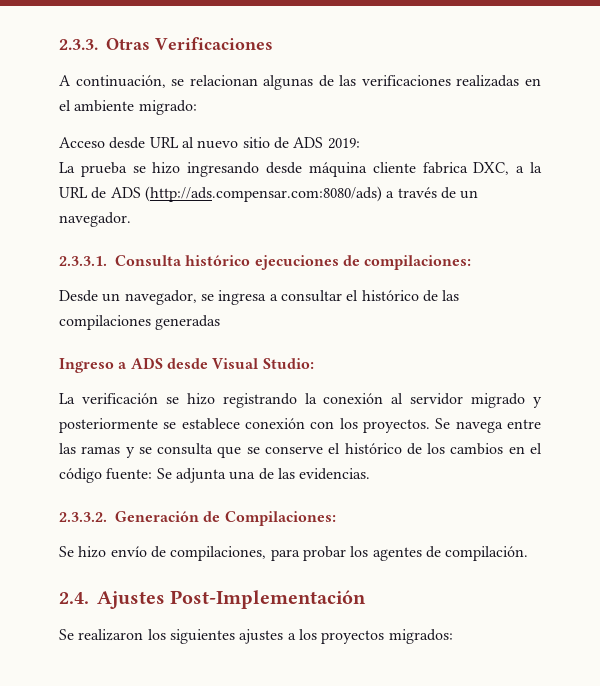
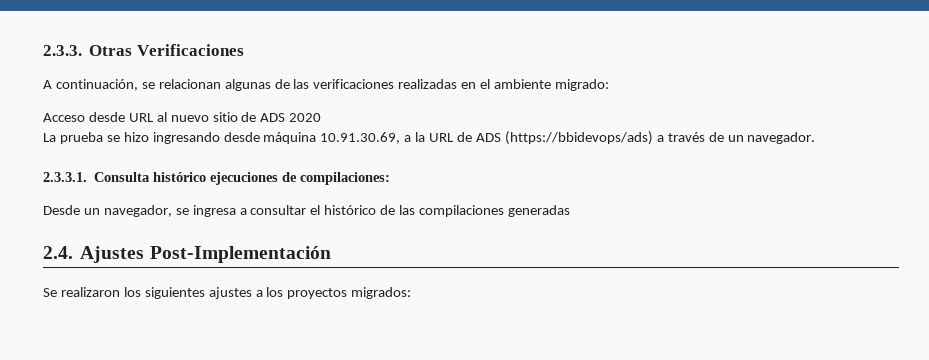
- Acceso desde URL al nuevo sitio de ADS 2019:
+ Acceso desde URL al nuevo sitio de ADS 2020
- La prueba se hizo ingresando desde máquina cliente fabrica DXC, a la URL de ADS (http://ads.compensar.com:8080/ads) a través de un navegador.
+ La prueba se hizo ingresando desde máquina 10.91.30.69, a la URL de ADS (https://bbidevops/ads) a través de un navegador.
- Ingreso a ADS desde Visual Studio:
- La verificación se hizo registrando la conexión al servidor migrado y posteriormente se establece conexión con los proyectos. Se navega entre las ramas y se consulta que se conserve el histórico de los cambios en el código fuente: Se adjunta una de las evidencias.
- 2.3.3.2. Generación de Compilaciones:
- Se hizo envío de compilaciones, para probar los agentes de compilación.

